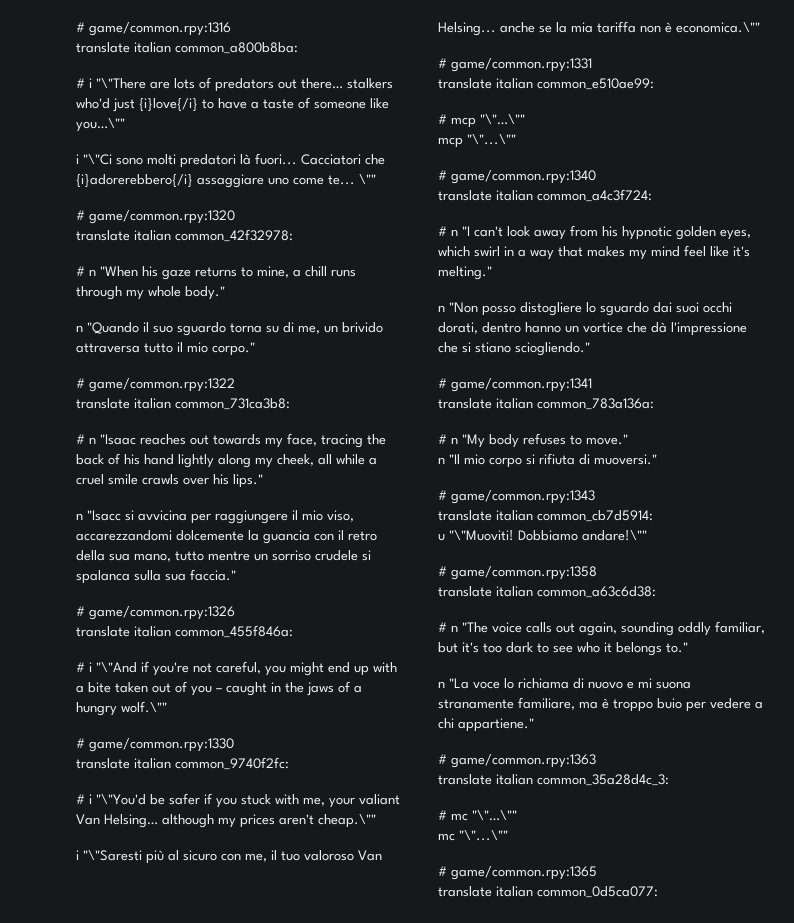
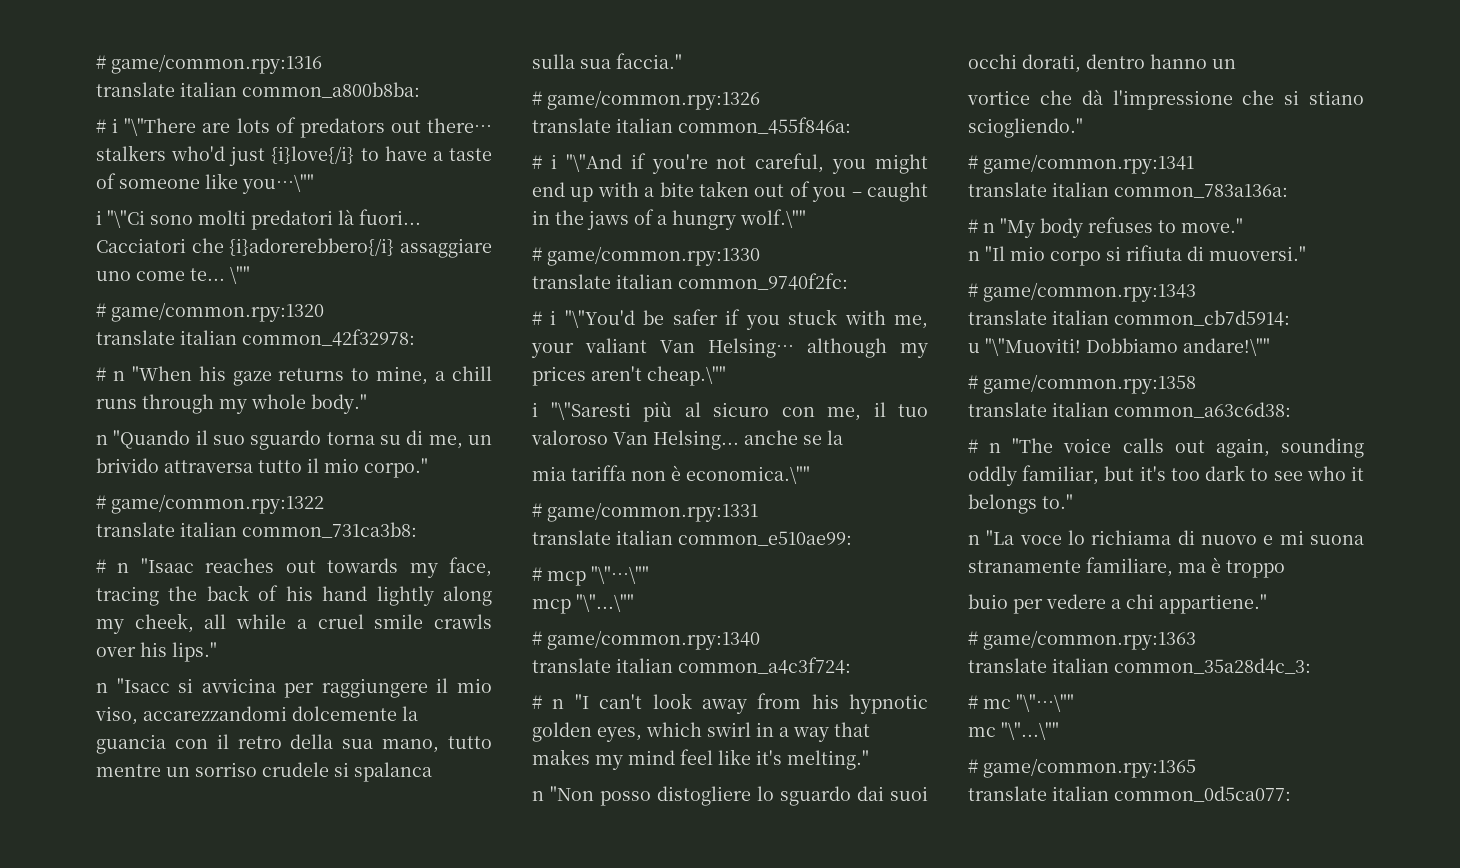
- n "Isacc si avvicina per raggiungere il mio viso, accarezzandomi dolcemente la guancia con il retro della sua mano, tutto mentre un sorriso crudele si spalanca sulla sua faccia."
+ n "Isacc si avvicina per raggiungere il mio viso, accarezzandomi dolcemente la guancia con il retro della sua mano, tutto mentre un sorriso crudele si spalanca
+ sulla sua faccia."
- i "\"Saresti più al sicuro con me, il tuo valoroso Van Helsing... anche se la mia tariffa non è economica.\""
+ i "\"Saresti più al sicuro con me, il tuo valoroso Van Helsing... anche se la
+ mia tariffa non è economica.\""
- n "Non posso distogliere lo sguardo dai suoi occhi dorati, dentro hanno un vortice che dà l'impressione che si stiano sciogliendo."
+ n "Non posso distogliere lo sguardo dai suoi occhi dorati, dentro hanno un
+ vortice che dà l'impressione che si stiano sciogliendo."
- n "La voce lo richiama di nuovo e mi suona stranamente familiare, ma è troppo buio per vedere a chi appartiene."
+ n "La voce lo richiama di nuovo e mi suona stranamente familiare, ma è troppo
+ buio per vedere a chi appartiene."

